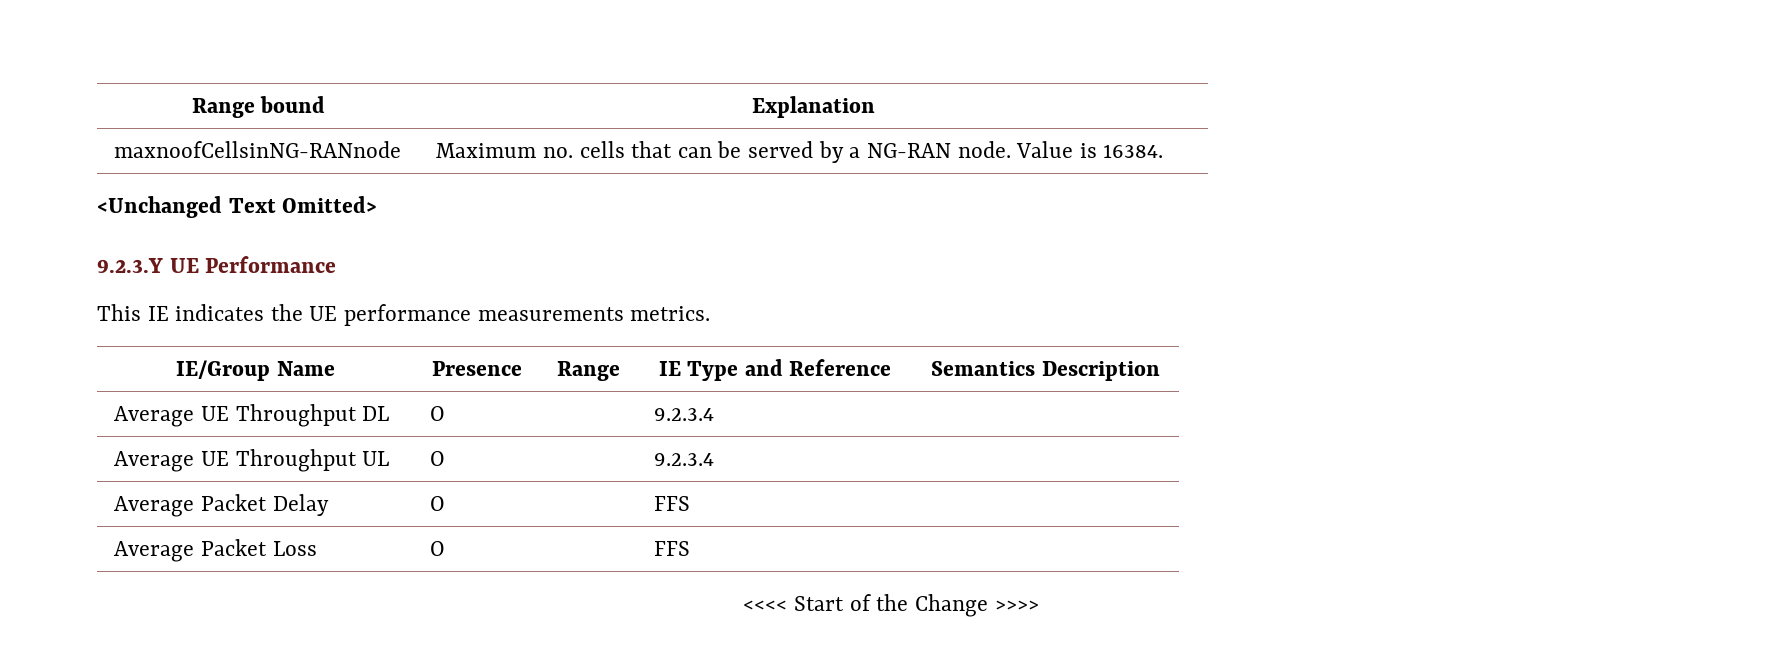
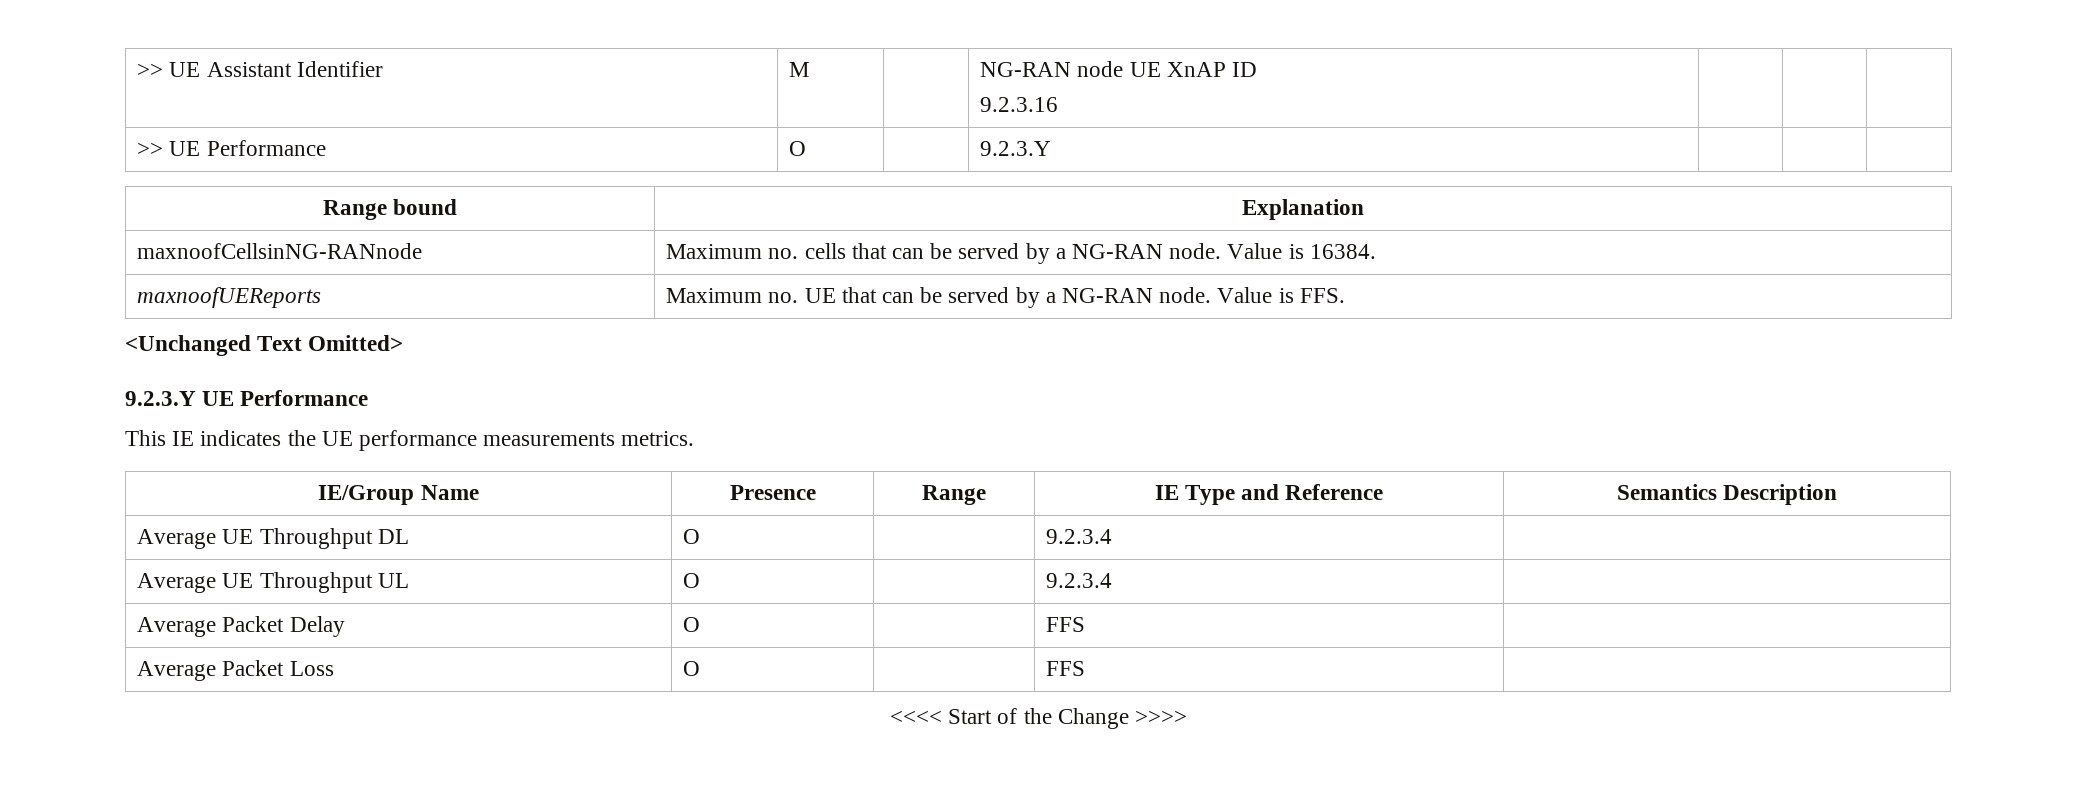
+ >> UE Assistant Identifier | M | | NG-RAN node UE XnAP ID
+ 9.2.3.16 | | |
+ >> UE Performance | O | | 9.2.3.Y | | |
+ maxnoofUEReports | Maximum no. UE that can be served by a NG-RAN node. Value is FFS.

